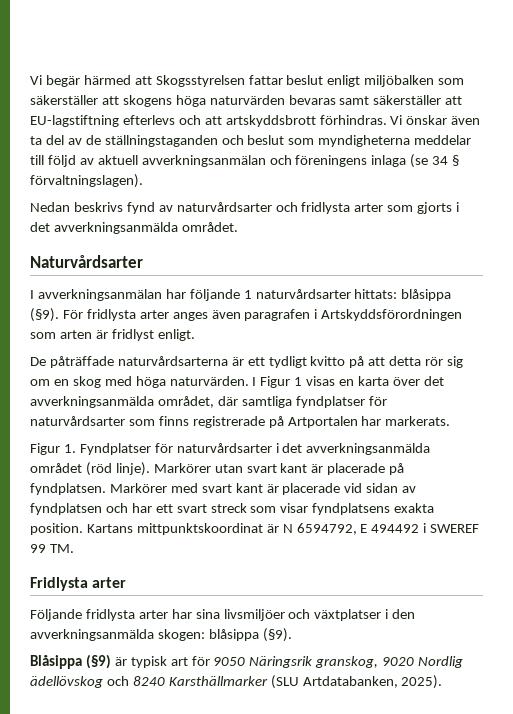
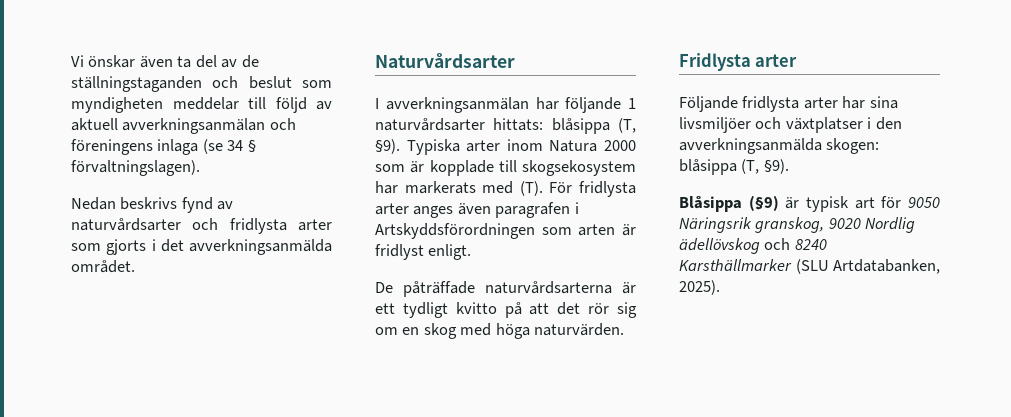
- Vi begär härmed att Skogsstyrelsen fattar beslut enligt miljöbalken som säkerställer att skogens höga naturvärden bevaras samt säkerställer att EU-lagstiftning efterlevs och att artskyddsbrott förhindras. Vi önskar även ta del av de ställningstaganden och beslut som myndigheterna meddelar till följd av aktuell avverkningsanmälan och föreningens inlaga (se 34 § förvaltningslagen).
+ Vi önskar även ta del av de ställningstaganden och beslut som myndigheten meddelar till följd av aktuell avverkningsanmälan och föreningens inlaga (se 34 § förvaltningslagen).
- I avverkningsanmälan har följande 1 naturvårdsarter hittats: blåsippa (§9). För fridlysta arter anges även paragrafen i Artskyddsförordningen som arten är fridlyst enligt.
+ I avverkningsanmälan har följande 1 naturvårdsarter hittats: blåsippa (T, §9). Typiska arter inom Natura 2000 som är kopplade till skogsekosystem har markerats med (T). För fridlysta arter anges även paragrafen i Artskyddsförordningen som arten är fridlyst enligt.
- De påträffade naturvårdsarterna är ett tydligt kvitto på att detta rör sig om en skog med höga naturvärden. I Figur 1 visas en karta över det avverkningsanmälda området, där samtliga fyndplatser för naturvårdsarter som finns registrerade på Artportalen har markerats.
- Figur 1. Fyndplatser för naturvårdsarter i det avverkningsanmälda området (röd linje). Markörer utan svart kant är placerade på fyndplatsen. Markörer med svart kant är placerade vid sidan av fyndplatsen och har ett svart streck som visar fyndplatsens exakta position. Kartans mittpunktskoordinat är N 6594792, E 494492 i SWEREF 99 TM.
+ De påträffade naturvårdsarterna är ett tydligt kvitto på att det rör sig om en skog med höga naturvärden.
- Följande fridlysta arter har sina livsmiljöer och växtplatser i den avverkningsanmälda skogen: blåsippa (§9).
+ Följande fridlysta arter har sina livsmiljöer och växtplatser i den avverkningsanmälda skogen: blåsippa (T, §9).

